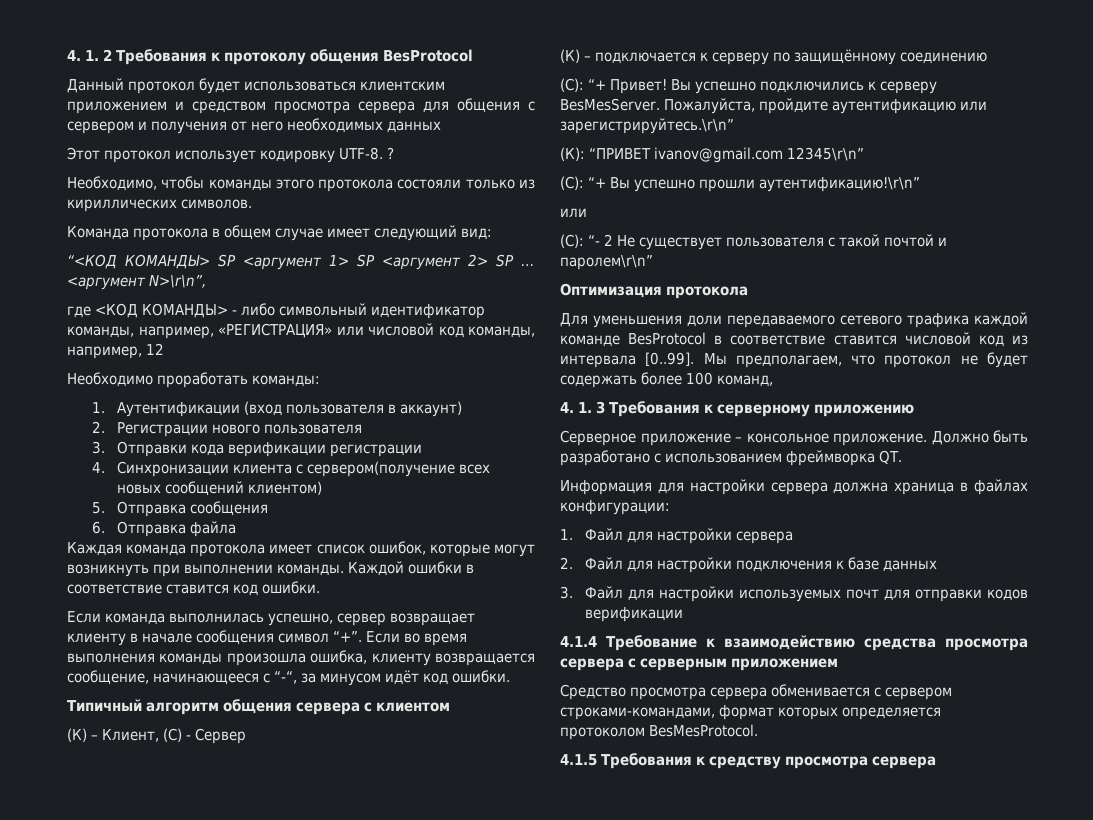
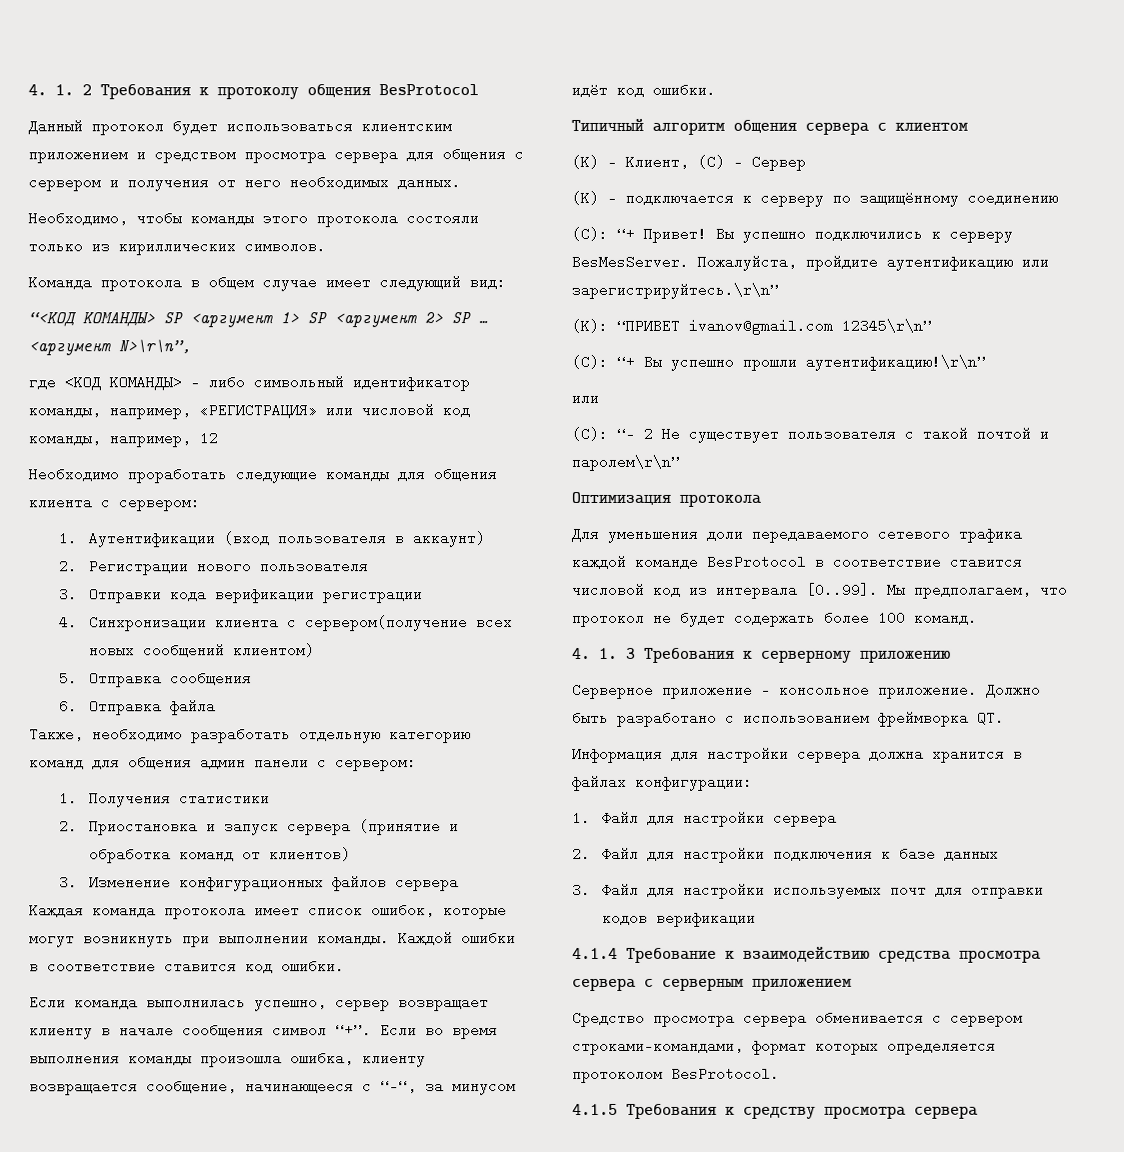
- Данный протокол будет использоваться клиентским приложением и средством просмотра сервера для общения с сервером и получения от него необходимых данных
- Этот протокол использует кодировку UTF-8. ?
+ Данный протокол будет использоваться клиентским приложением и средством просмотра сервера для общения с сервером и получения от него необходимых данных.
- Необходимо проработать команды:
+ Необходимо проработать следующие команды для общения клиента с сервером:
+ Также, необходимо разработать отдельную категорию команд для общения админ панели с сервером:
+ 1. Получения статистики
+ 2. Приостановка и запуск сервера (принятие и обработка команд от клиентов)
+ 3. Изменение конфигурационных файлов сервера
- Для уменьшения доли передаваемого сетевого трафика каждой команде BesProtocol в соответствие ставится числовой код из интервала [0..99]. Мы предполагаем, что протокол не будет содержать более 100 команд,
+ Для уменьшения доли передаваемого сетевого трафика каждой команде BesProtocol в соответствие ставится числовой код из интервала [0..99]. Мы предполагаем, что протокол не будет содержать более 100 команд.
- Информация для настройки сервера должна храница в файлах конфигурации:
+ Информация для настройки сервера должна хранится в файлах конфигурации:
- Средство просмотра сервера обменивается с сервером строками-командами, формат которых определяется протоколом BesMesProtocol.
+ Средство просмотра сервера обменивается с сервером строками-командами, формат которых определяется протоколом BesProtocol.

